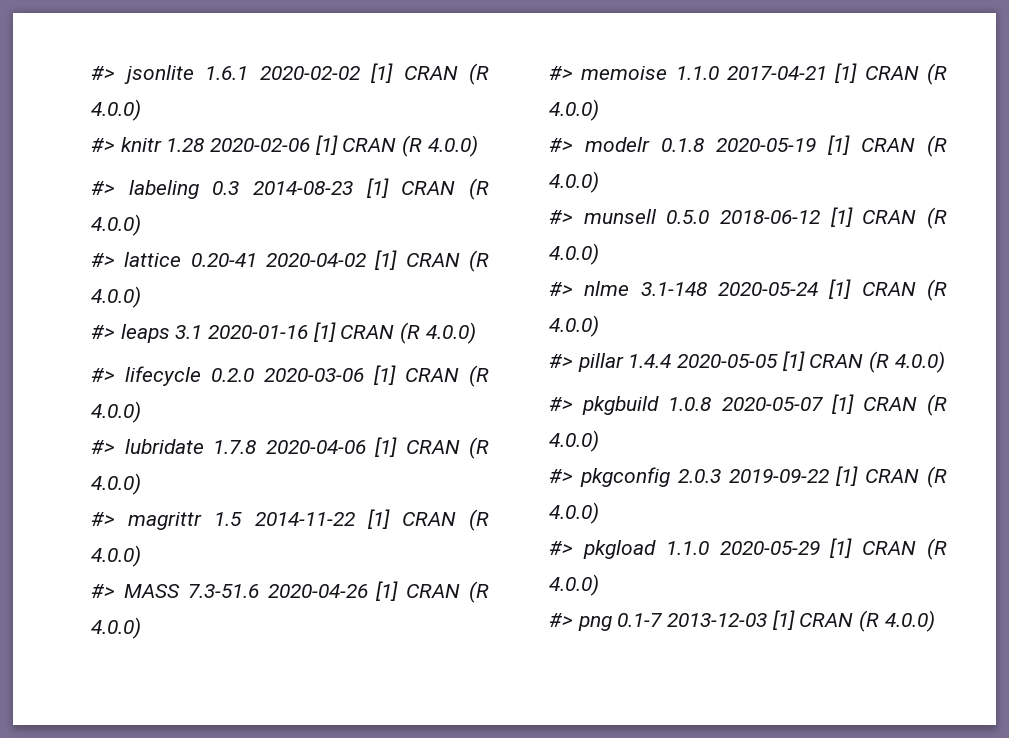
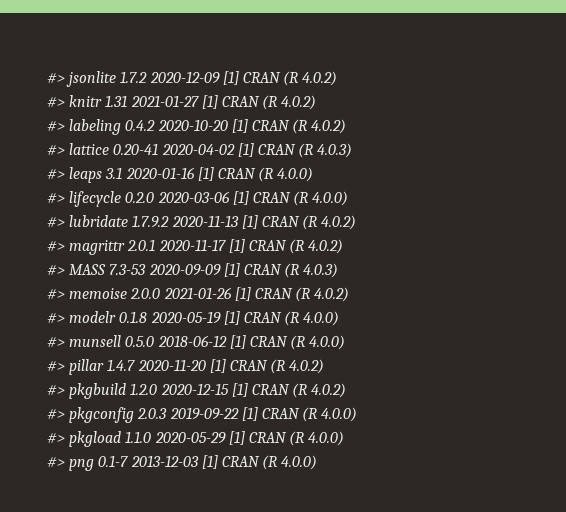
- #> jsonlite 1.6.1 2020-02-02 [1] CRAN (R 4.0.0)
+ #> jsonlite 1.7.2 2020-12-09 [1] CRAN (R 4.0.2)
- #> knitr 1.28 2020-02-06 [1] CRAN (R 4.0.0)
+ #> knitr 1.31 2021-01-27 [1] CRAN (R 4.0.2)
- #> labeling 0.3 2014-08-23 [1] CRAN (R 4.0.0)
+ #> labeling 0.4.2 2020-10-20 [1] CRAN (R 4.0.2)
- #> lattice 0.20-41 2020-04-02 [1] CRAN (R 4.0.0)
+ #> lattice 0.20-41 2020-04-02 [1] CRAN (R 4.0.3)
- #> lubridate 1.7.8 2020-04-06 [1] CRAN (R 4.0.0)
+ #> lubridate 1.7.9.2 2020-11-13 [1] CRAN (R 4.0.2)
- #> magrittr 1.5 2014-11-22 [1] CRAN (R 4.0.0)
+ #> magrittr 2.0.1 2020-11-17 [1] CRAN (R 4.0.2)
- #> MASS 7.3-51.6 2020-04-26 [1] CRAN (R 4.0.0)
+ #> MASS 7.3-53 2020-09-09 [1] CRAN (R 4.0.3)
- #> memoise 1.1.0 2017-04-21 [1] CRAN (R 4.0.0)
+ #> memoise 2.0.0 2021-01-26 [1] CRAN (R 4.0.2)
- #> nlme 3.1-148 2020-05-24 [1] CRAN (R 4.0.0)
- #> pillar 1.4.4 2020-05-05 [1] CRAN (R 4.0.0)
- #> pkgbuild 1.0.8 2020-05-07 [1] CRAN (R 4.0.0)
+ #> pillar 1.4.7 2020-11-20 [1] CRAN (R 4.0.2)
+ #> pkgbuild 1.2.0 2020-12-15 [1] CRAN (R 4.0.2)

